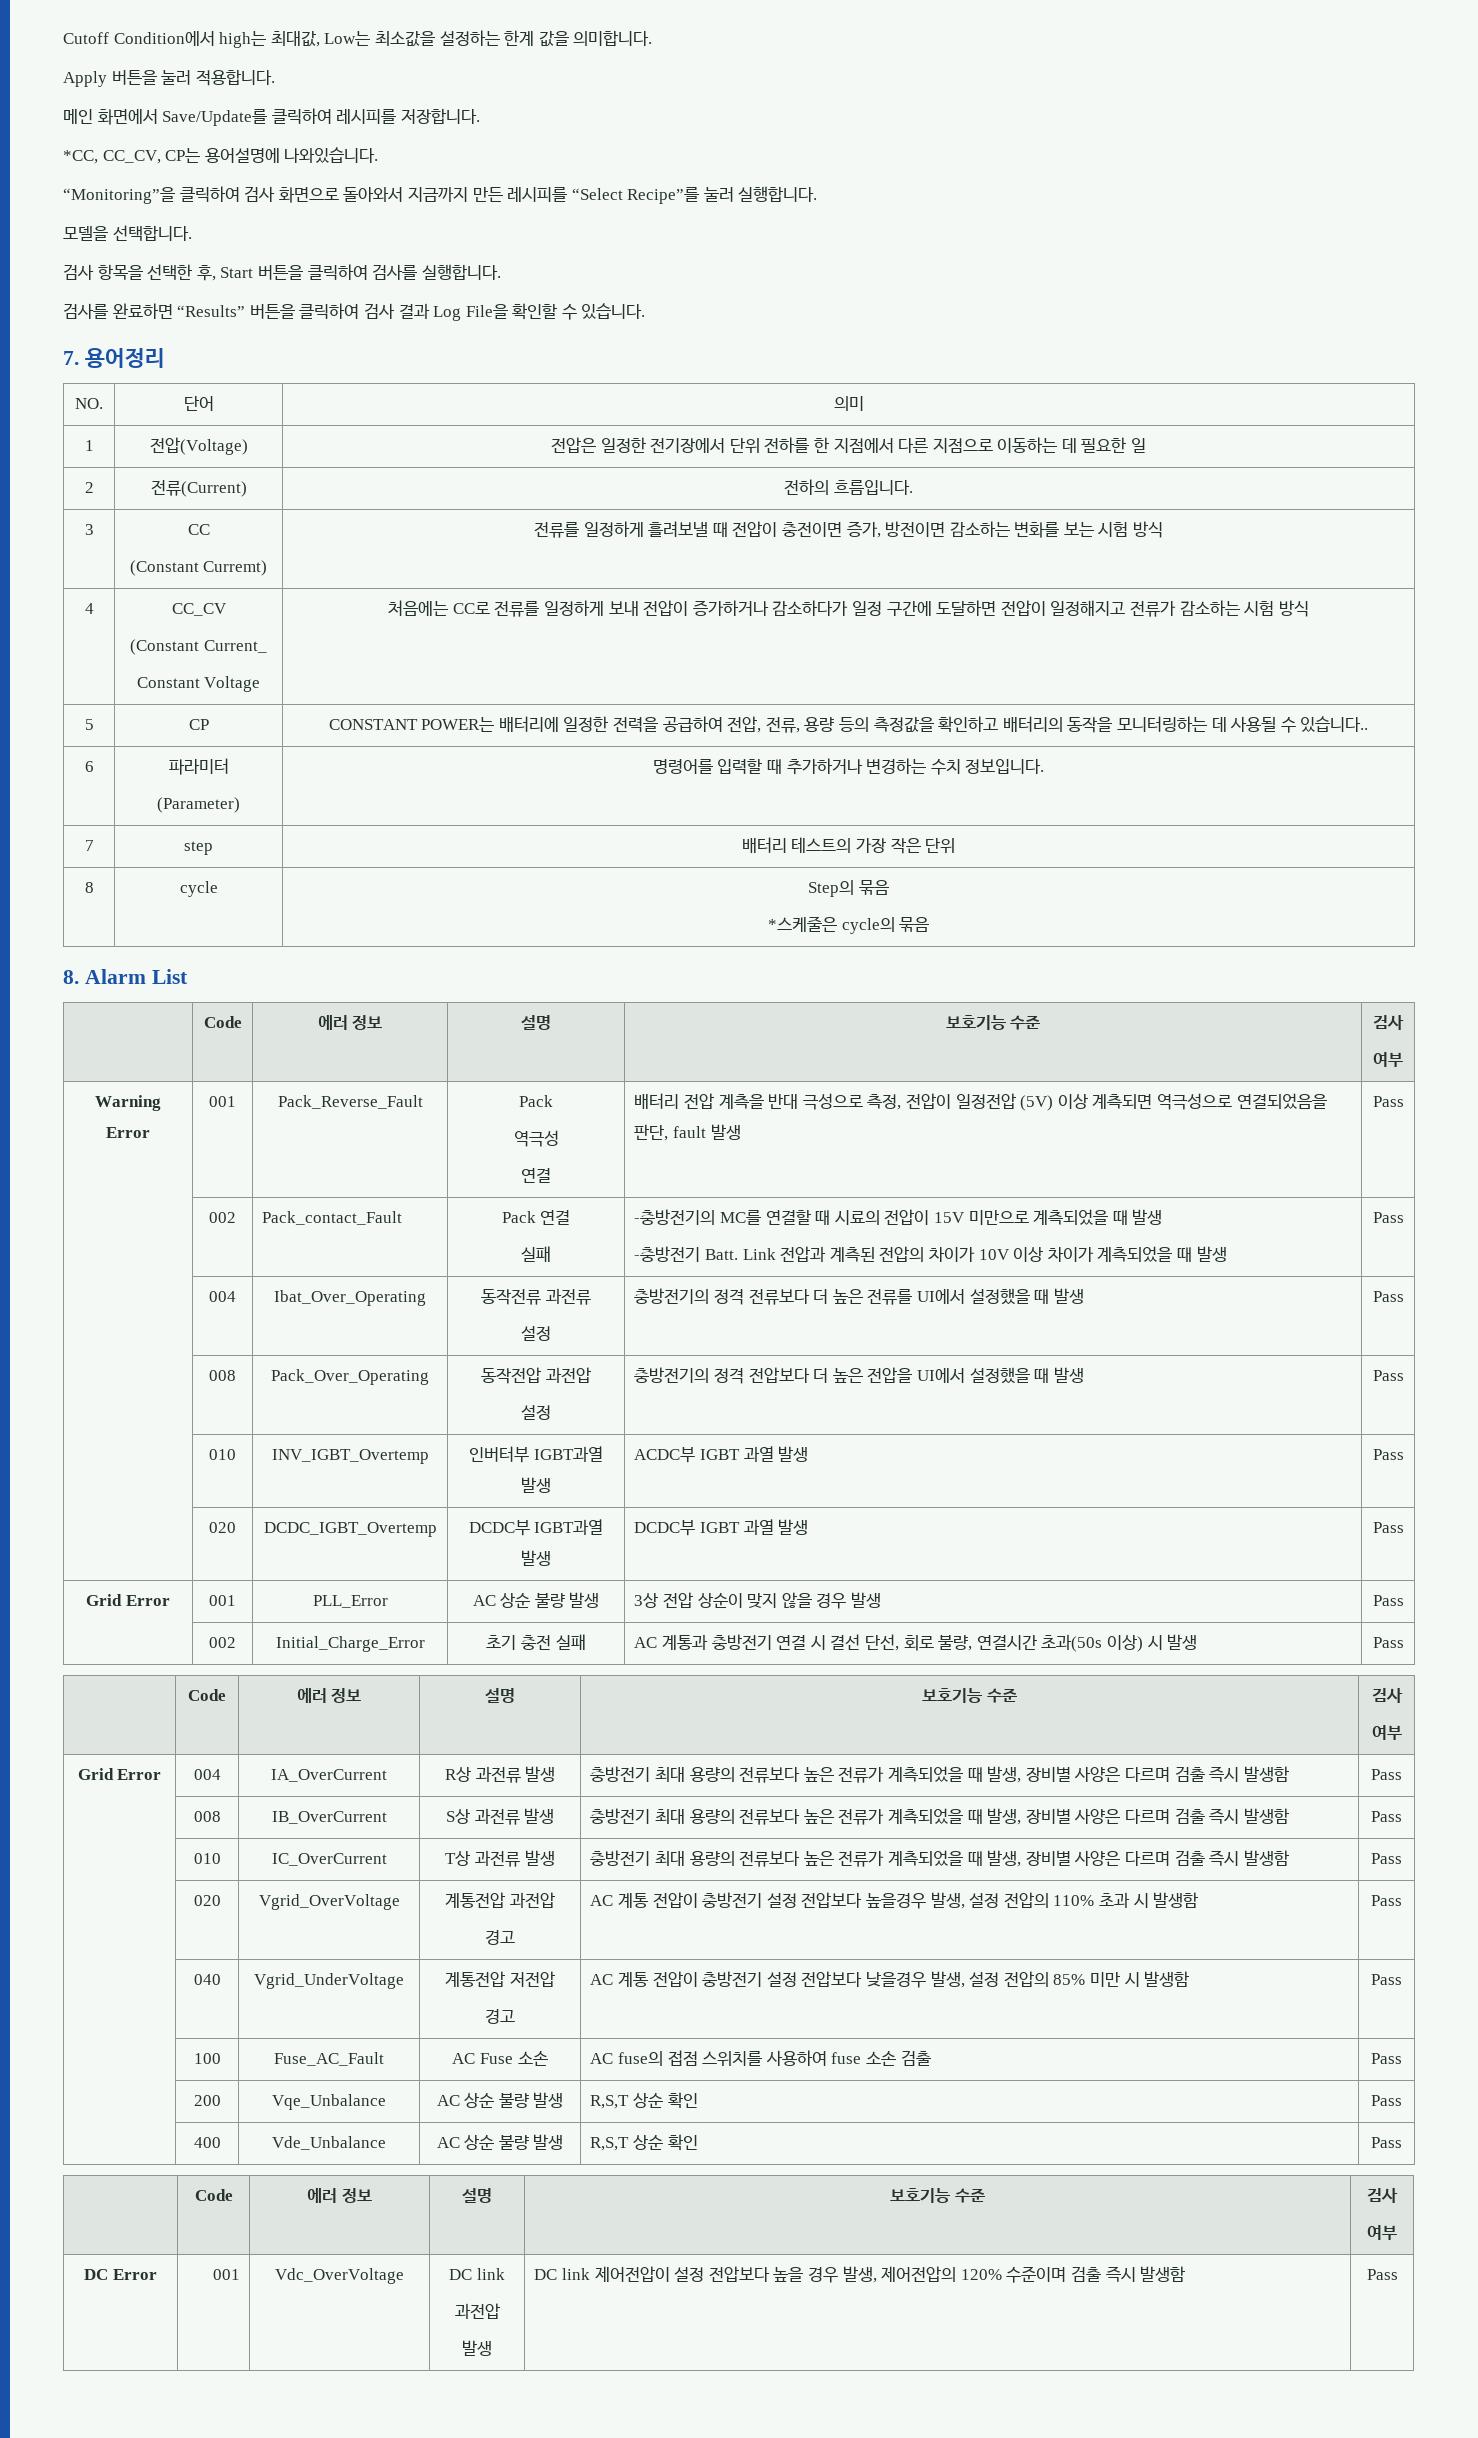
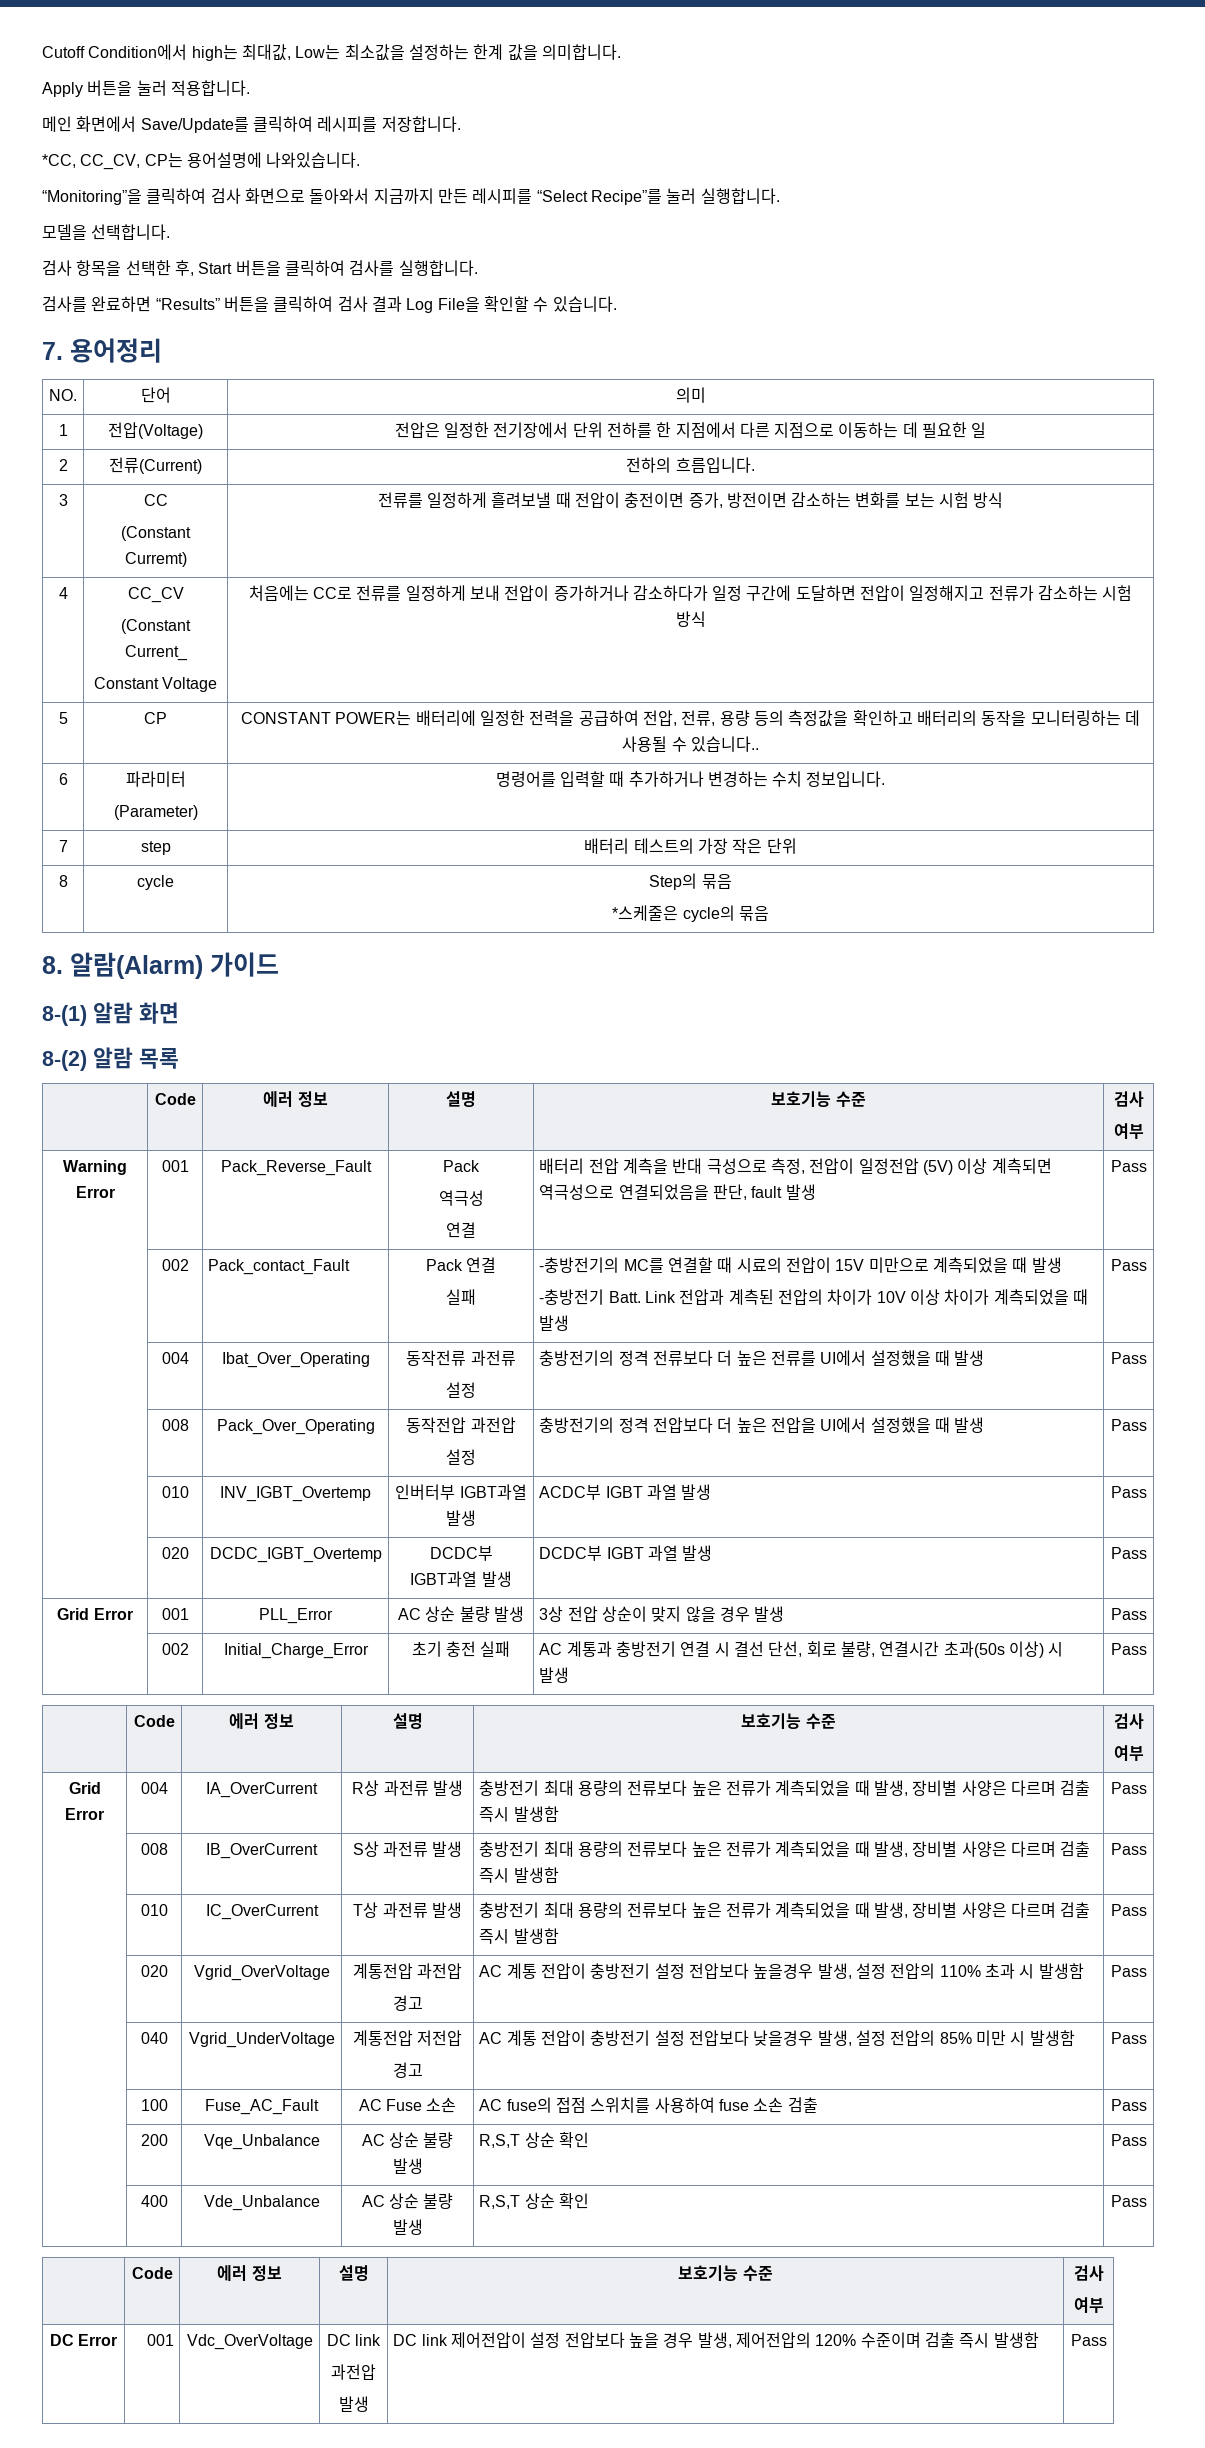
- 8. Alarm List
+ 8. 알람(Alarm) 가이드
+ 8-(1) 알람 화면
+ 8-(2) 알람 목록

